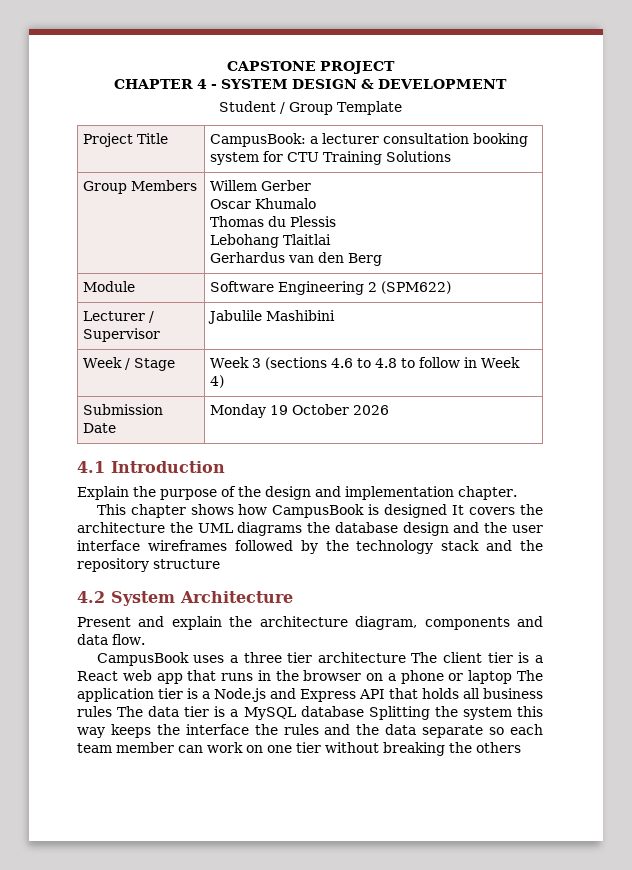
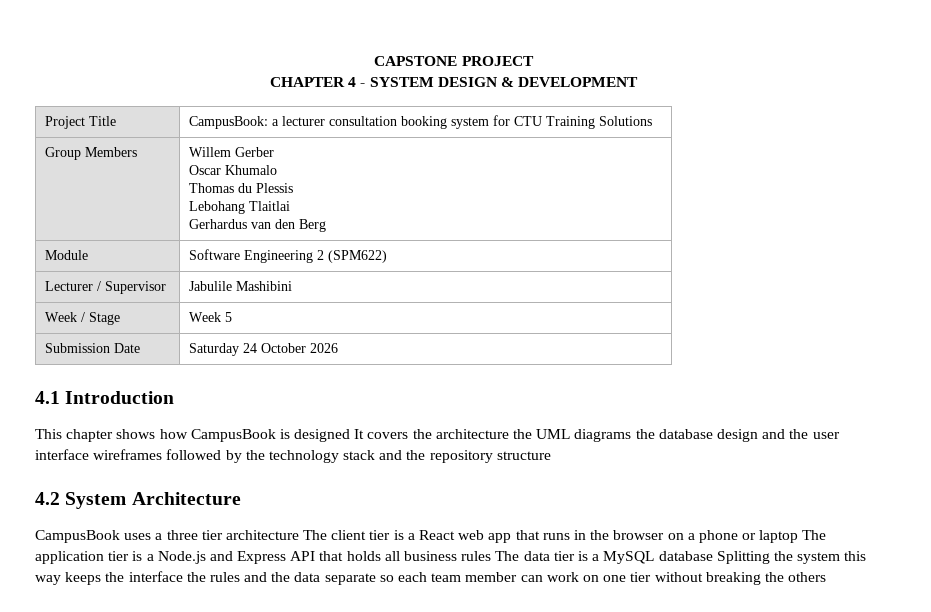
- Student / Group Template
- Week / Stage | Week 3 (sections 4.6 to 4.8 to follow in Week 4)
+ Week / Stage | Week 5
- Submission Date | Monday 19 October 2026
+ Submission Date | Saturday 24 October 2026
- Explain the purpose of the design and implementation chapter.
- Present and explain the architecture diagram, components and data flow.

